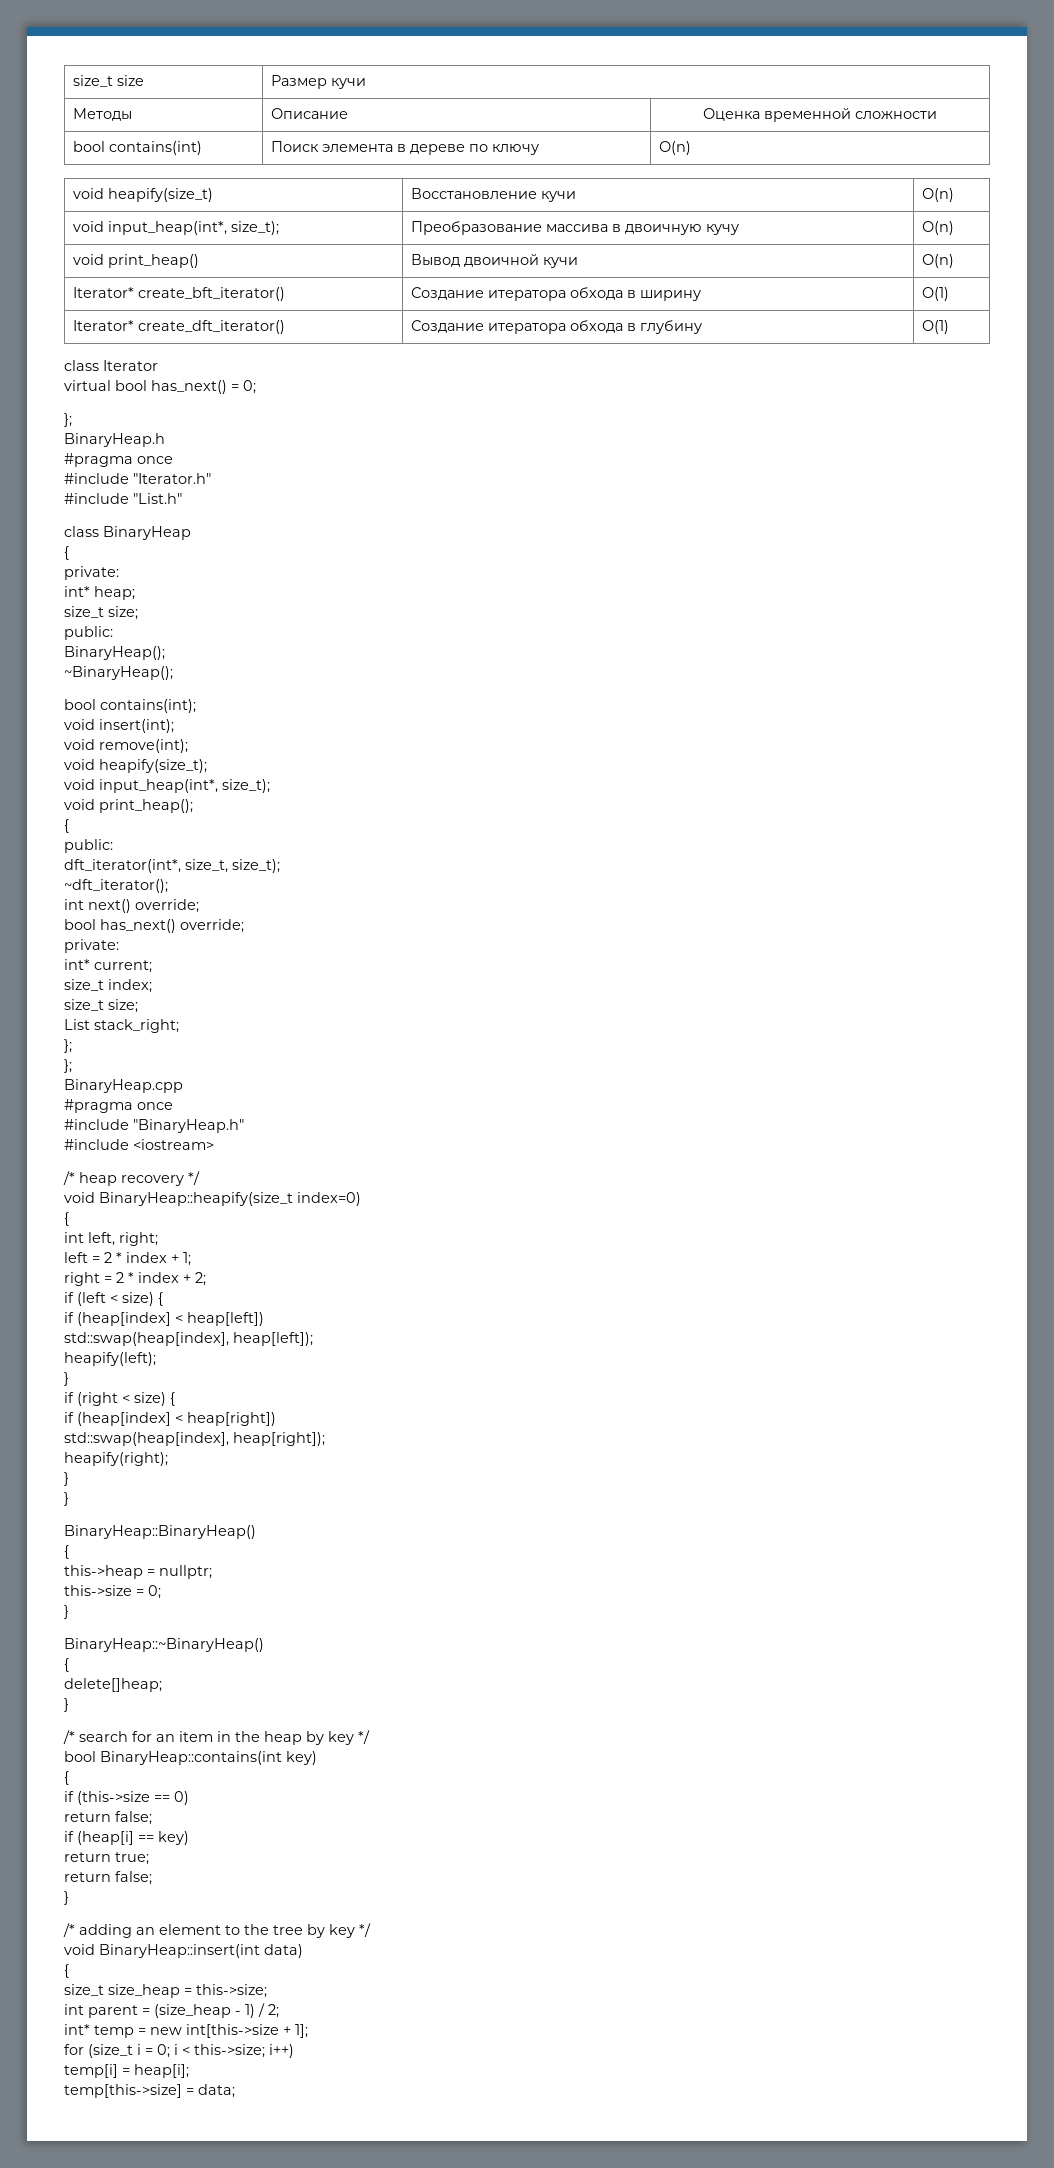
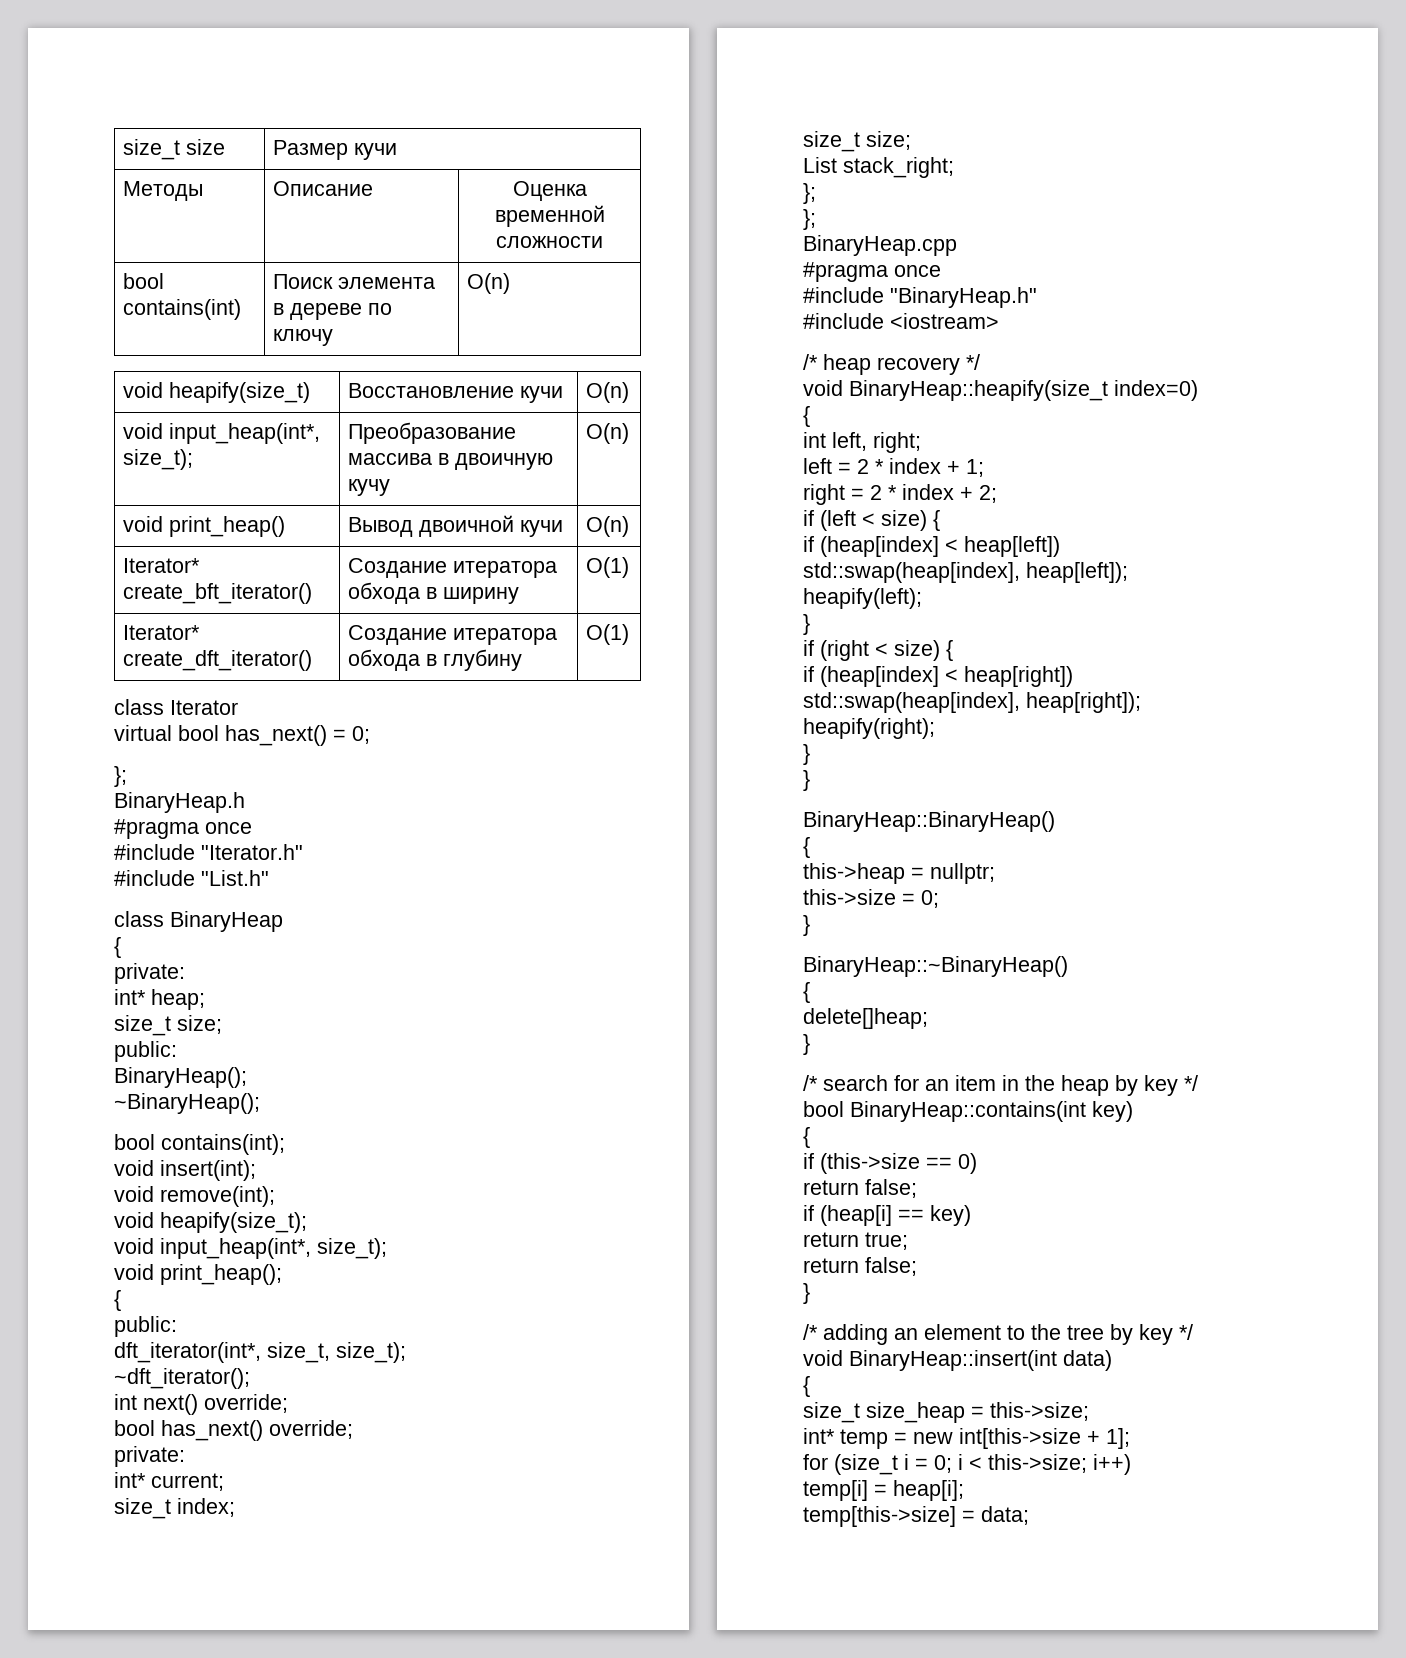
- int parent = (size_heap - 1) / 2;

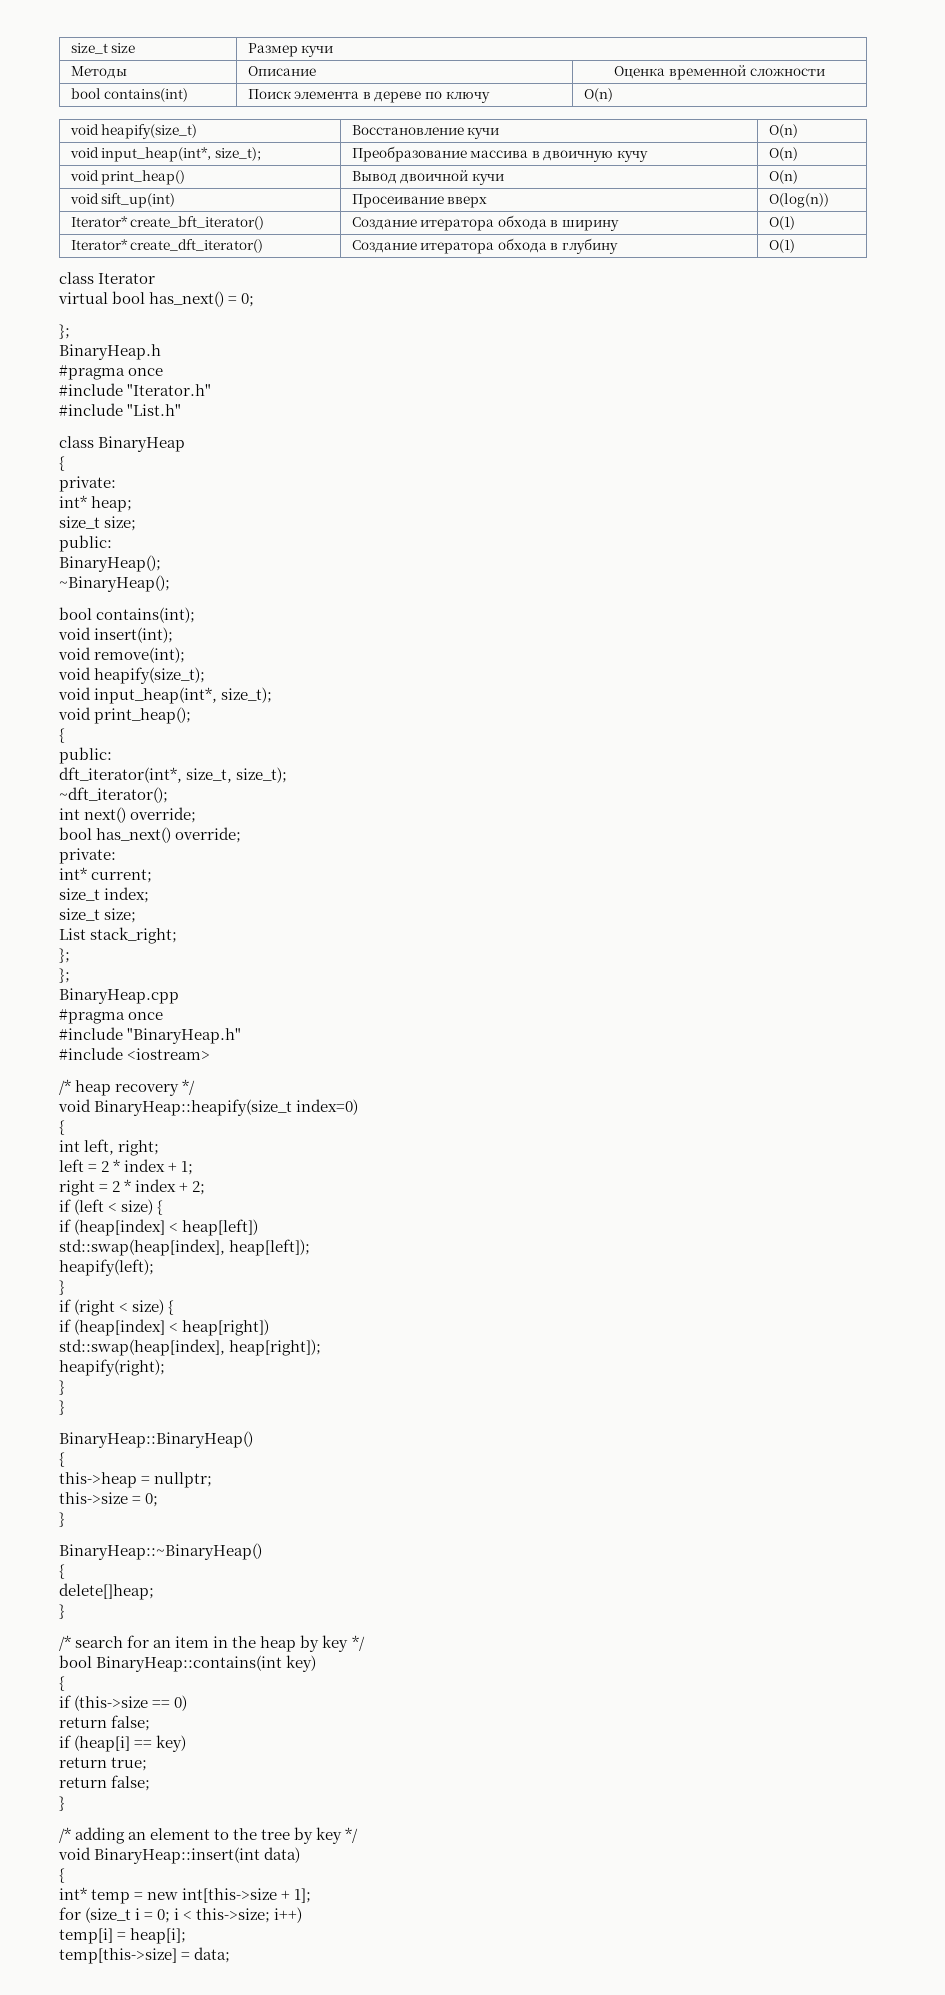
+ void sift_up(int) | Просеивание вверх | О(log(n))
- size_t size_heap = this->size;

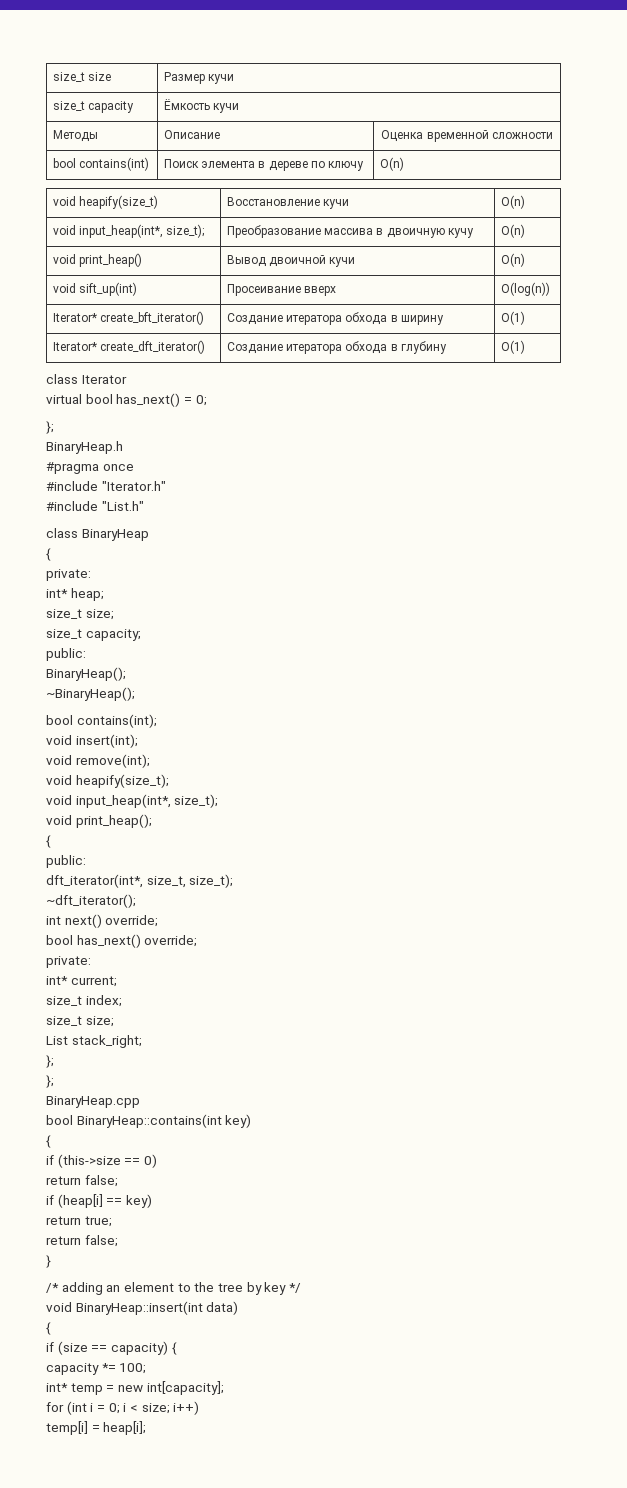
+ size_t capacity | Ёмкость кучи
+ size_t capacity;
  BinaryHeap.cpp
- #pragma once
- #include "BinaryHeap.h"
- #include <iostream>
- /* heap recovery */
- void BinaryHeap::heapify(size_t index=0)
- {
- int left, right;
- left = 2 * index + 1;
- right = 2 * index + 2;
- if (left < size) {
- if (heap[index] < heap[left])
- std::swap(heap[index], heap[left]);
- heapify(left);
- }
- if (right < size) {
- if (heap[index] < heap[right])
- std::swap(heap[index], heap[right]);
- heapify(right);
- }
- }
- BinaryHeap::BinaryHeap()
- {
- this->heap = nullptr;
- this->size = 0;
- }
- BinaryHeap::~BinaryHeap()
- {
- delete[]heap;
- }
- /* search for an item in the heap by key */
+ if (size == capacity) {
+ capacity *= 100;
- int* temp = new int[this->size + 1];
- for (size_t i = 0; i < this->size; i++)
+ int* temp = new int[capacity];
+ for (int i = 0; i < size; i++)
- temp[this->size] = data;

